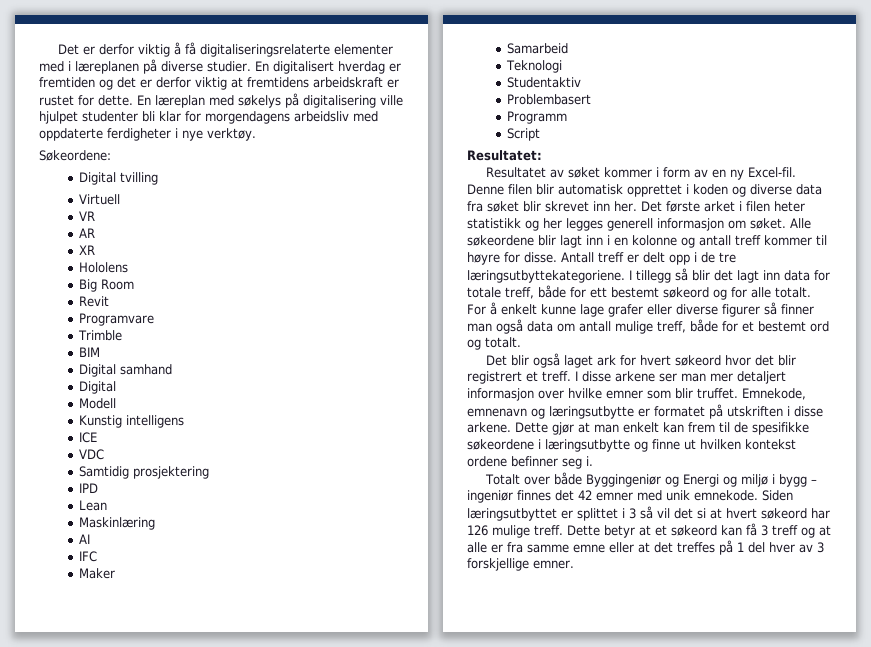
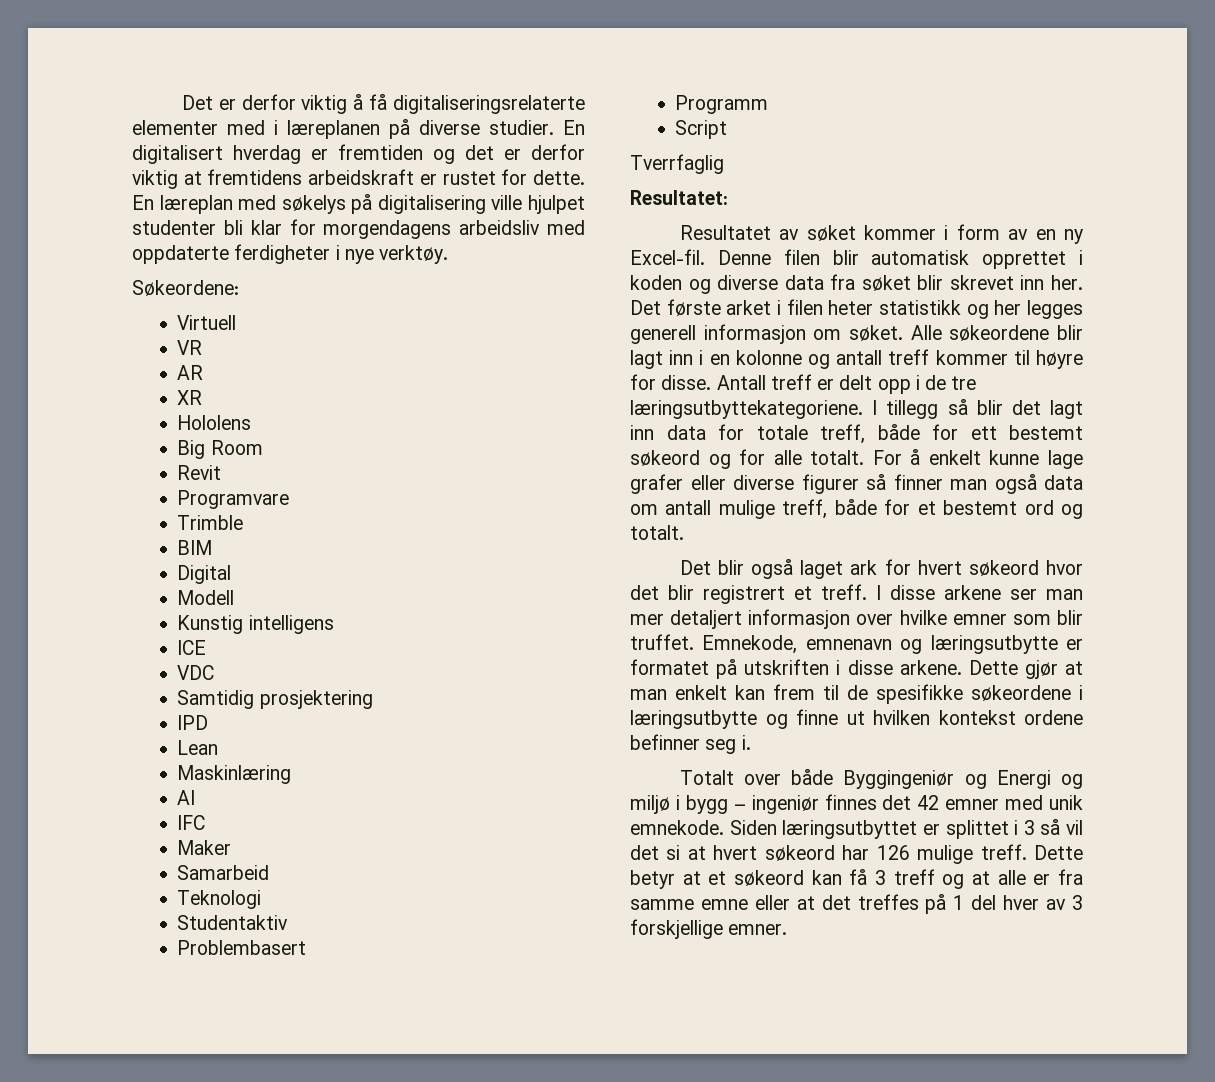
- Digital tvilling
- Digital samhand
+ Tverrfaglig

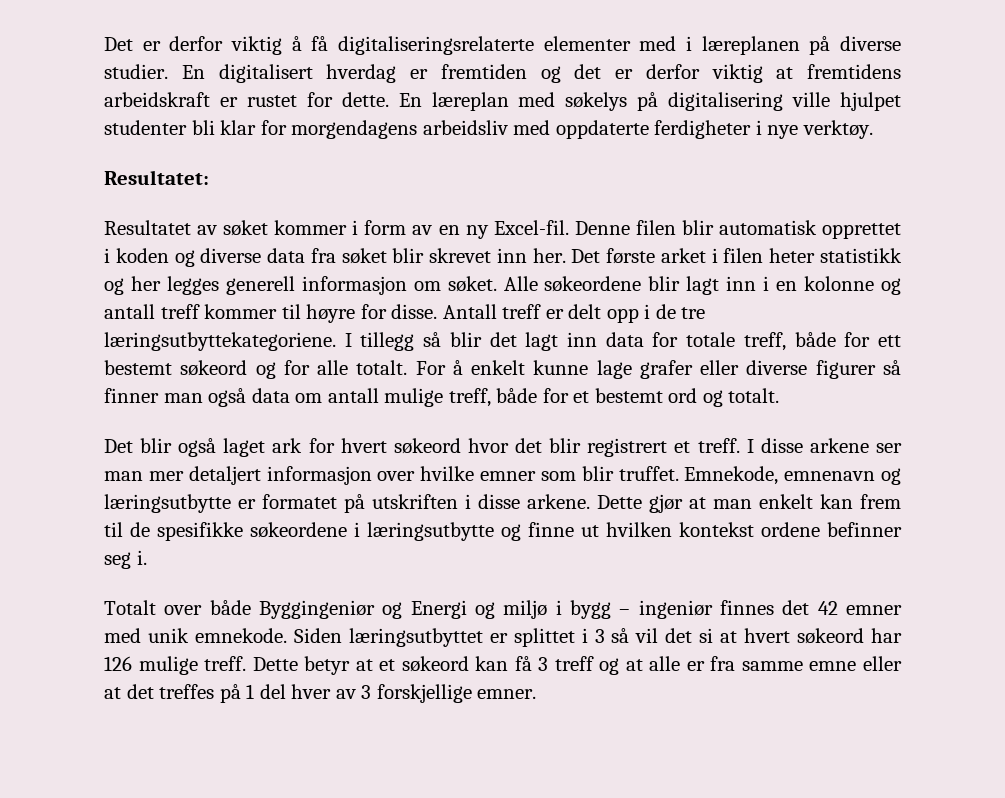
- Søkeordene:
- Virtuell
- VR
- AR
- XR
- Hololens
- Big Room
- Revit
- Programvare
- Trimble
- BIM
- Digital
- Modell
- Kunstig intelligens
- ICE
- VDC
- Samtidig prosjektering
- IPD
- Lean
- Maskinlæring
- AI
- IFC
- Maker
- Samarbeid
- Teknologi
- Studentaktiv
- Problembasert
- Programm
- Script
- Tverrfaglig

